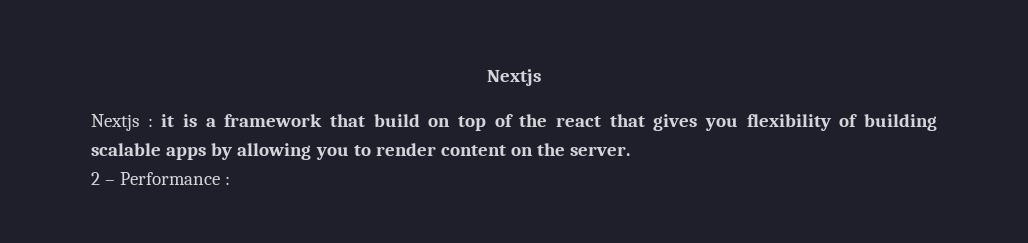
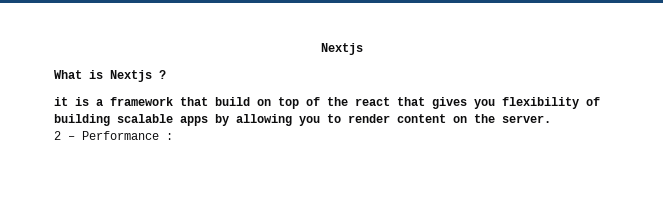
- Nextjs : it is a framework that build on top of the react that gives you flexibility of building scalable apps by allowing you to render content on the server.
+ What is Nextjs ?
+ it is a framework that build on top of the react that gives you flexibility of building scalable apps by allowing you to render content on the server.

